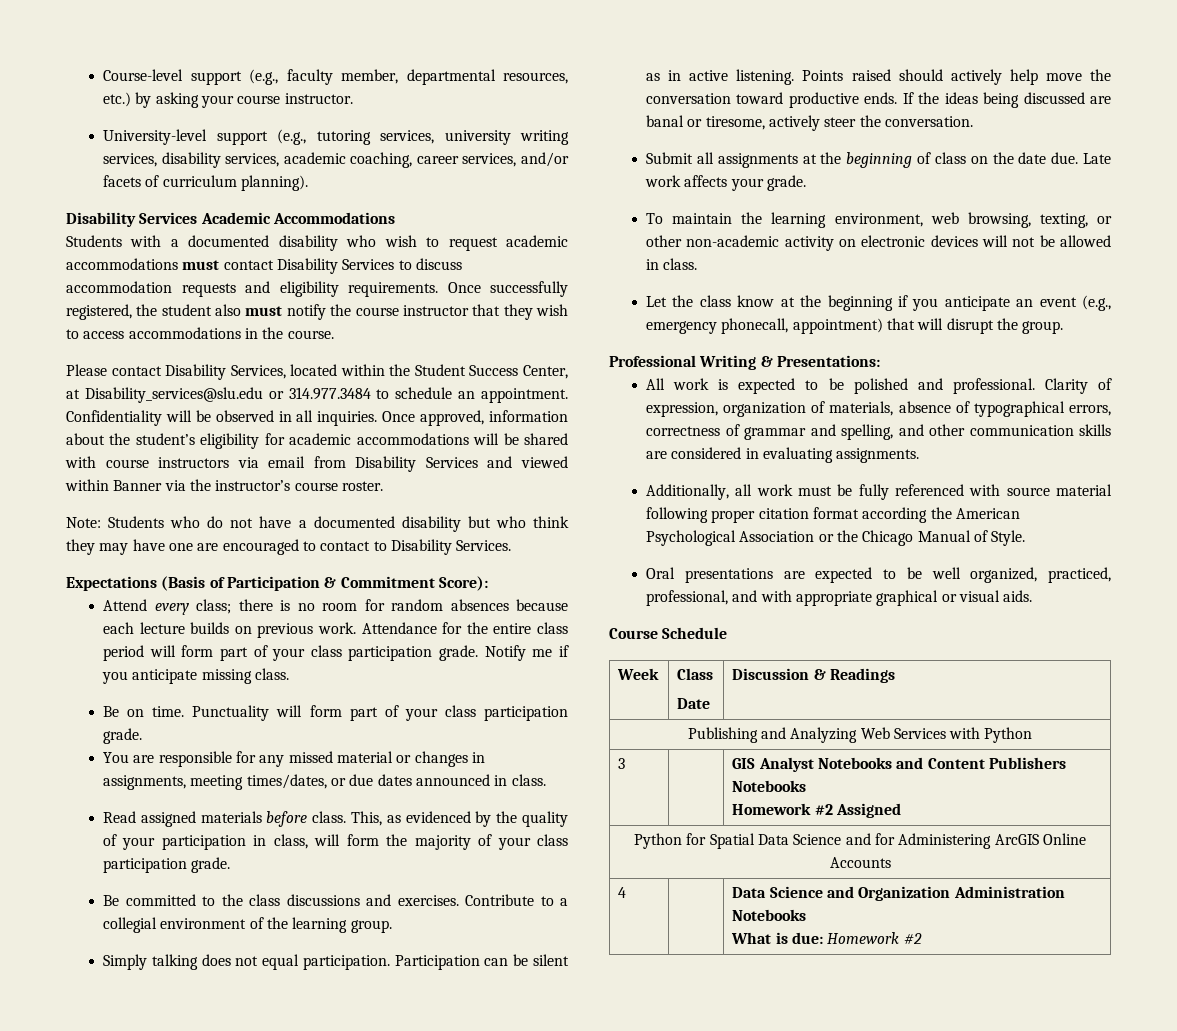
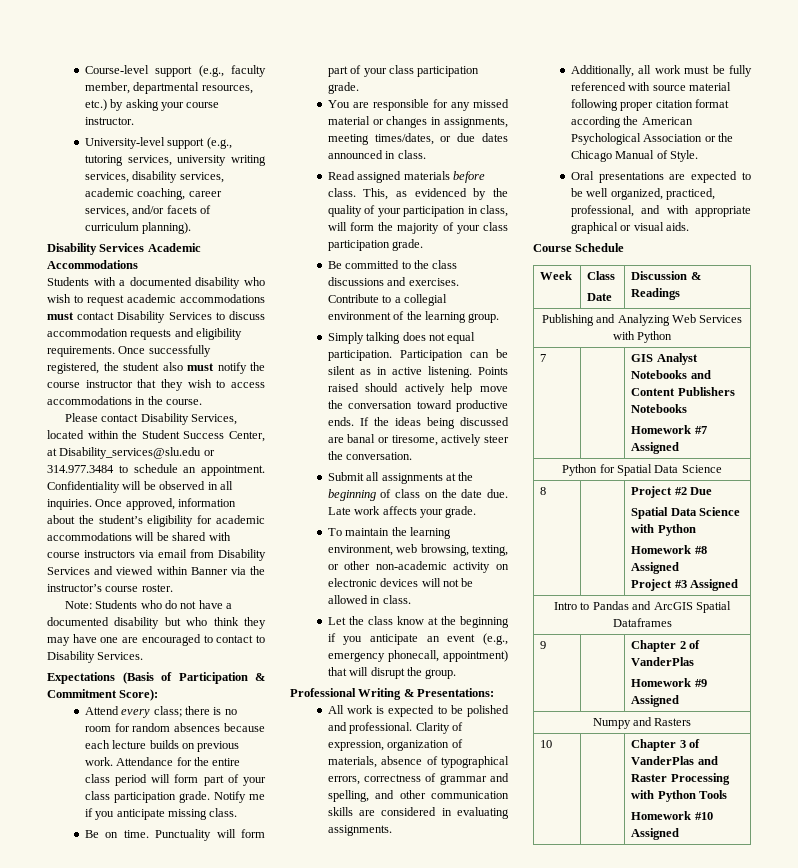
- 3 | | GIS Analyst Notebooks and Content Publishers Notebooks
- Homework #2 Assigned
+ 7 | | GIS Analyst Notebooks and Content Publishers Notebooks
+ Homework #7 Assigned
- Python for Spatial Data Science and for Administering ArcGIS Online Accounts
- 4 | | Data Science and Organization Administration Notebooks
- What is due: Homework #2
+ Python for Spatial Data Science
+ 8 | | Project #2 Due
+ Spatial Data Science with Python
+ Homework #8 Assigned
+ Project #3 Assigned
+ Intro to Pandas and ArcGIS Spatial Dataframes
+ 9 | | Chapter 2 of VanderPlas
+ Homework #9 Assigned
+ Numpy and Rasters
+ 10 | | Chapter 3 of VanderPlas and Raster Processing with Python Tools
+ Homework #10 Assigned

